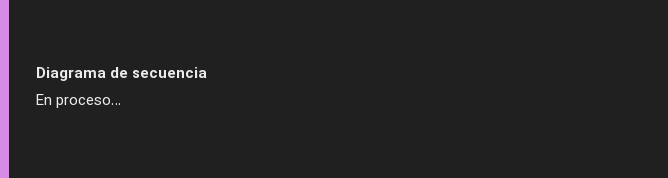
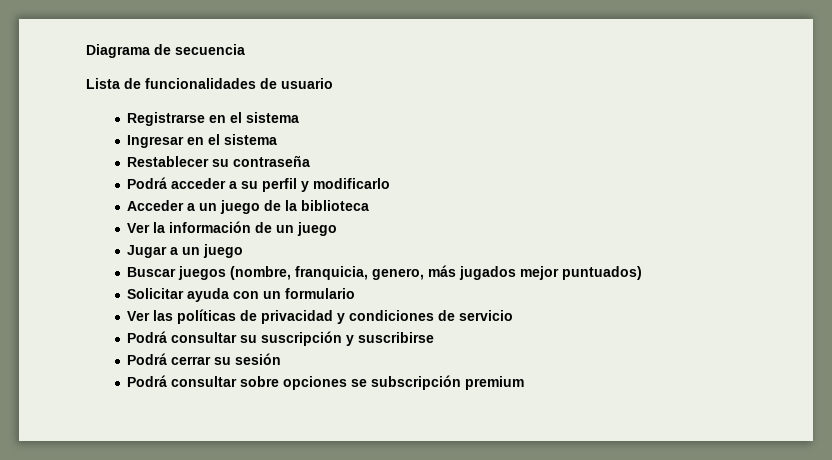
- En proceso…
+ Lista de funcionalidades de usuario
+ Registrarse en el sistema
+ Ingresar en el sistema
+ Restablecer su contraseña
+ Podrá acceder a su perfil y modificarlo
+ Acceder a un juego de la biblioteca
+ Ver la información de un juego
+ Jugar a un juego
+ Buscar juegos (nombre, franquicia, genero, más jugados mejor puntuados)
+ Solicitar ayuda con un formulario
+ Ver las políticas de privacidad y condiciones de servicio
+ Podrá consultar su suscripción y suscribirse
+ Podrá cerrar su sesión
+ Podrá consultar sobre opciones se subscripción premium

